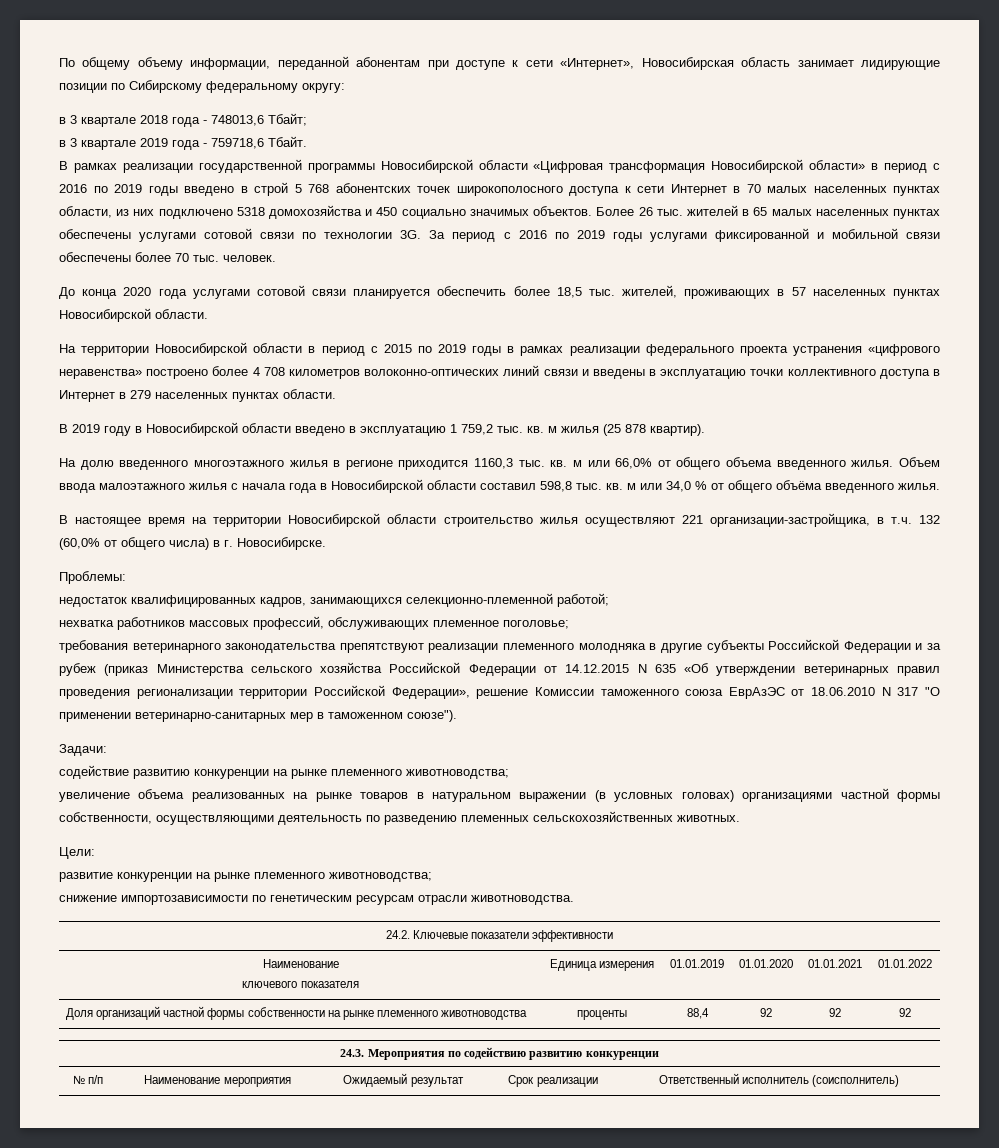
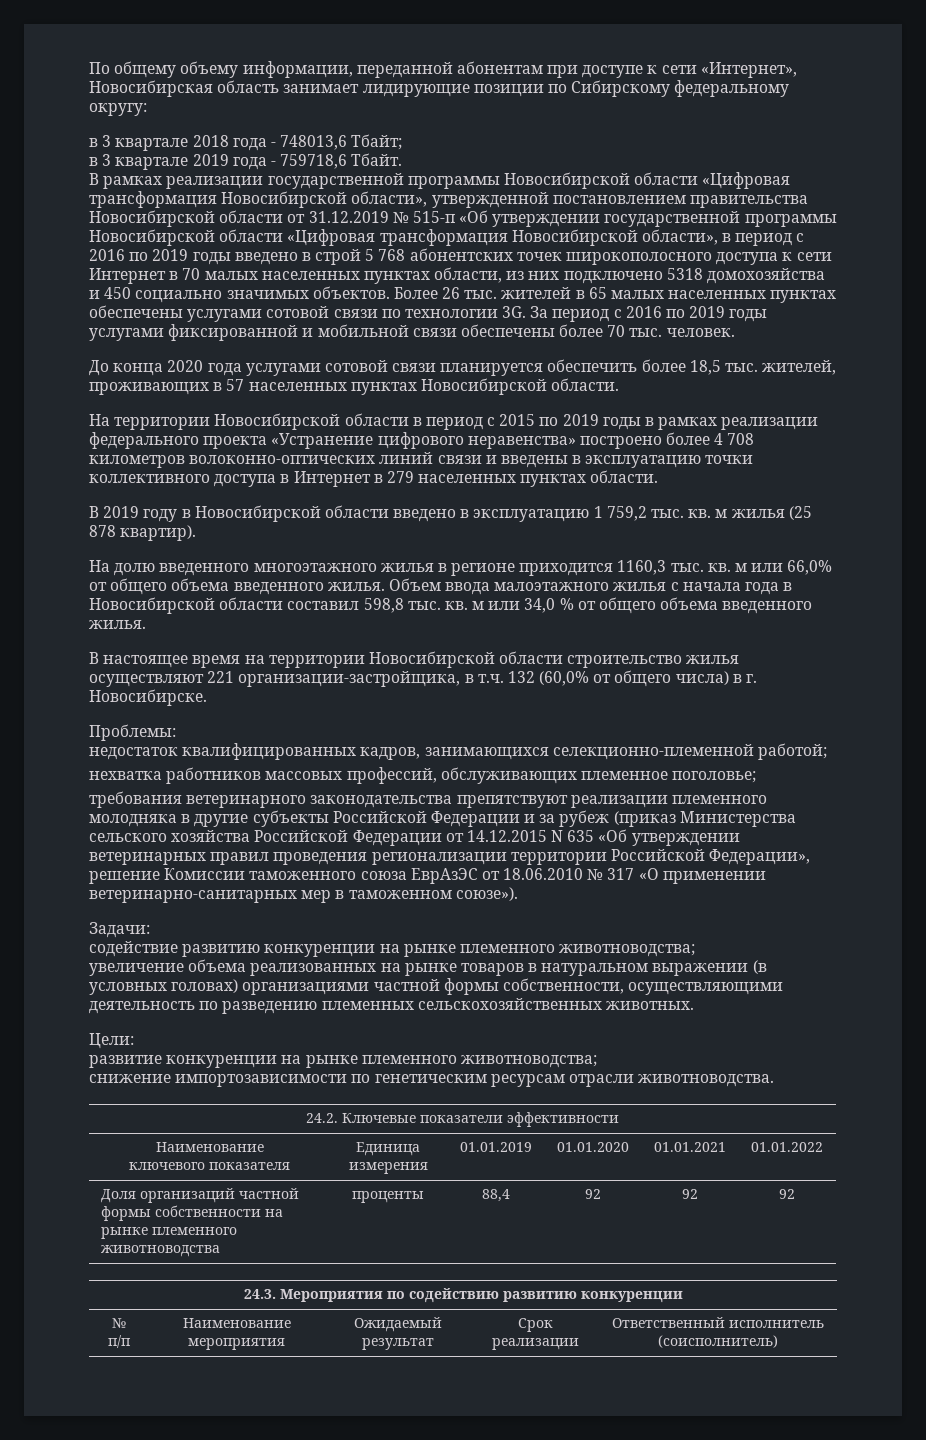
- В рамках реализации государственной программы Новосибирской области «Цифровая трансформация Новосибирской области» в период с 2016 по 2019 годы введено в строй 5 768 абонентских точек широкополосного доступа к сети Интернет в 70 малых населенных пунктах области, из них подключено 5318 домохозяйства и 450 социально значимых объектов.
+ В рамках реализации государственной программы Новосибирской области «Цифровая трансформация Новосибирской области», утвержденной постановлением правительства Новосибирской области от 31.12.2019 № 515-п «Об утверждении государственной программы Новосибирской области «Цифровая трансформация Новосибирской области», в период с 2016 по 2019 годы введено в строй 5 768 абонентских точек широкополосного доступа к сети Интернет в 70 малых населенных пунктах области, из них подключено 5318 домохозяйства и 450 социально значимых объектов.
- На территории Новосибирской области в период с 2015 по 2019 годы в рамках реализации федерального проекта устранения «цифрового неравенства» построено более 4 708 километров волоконно-оптических линий связи и введены в эксплуатацию точки коллективного доступа в Интернет в 279 населенных пунктах области.
+ На территории Новосибирской области в период с 2015 по 2019 годы в рамках реализации федерального проекта «Устранение цифрового неравенства» построено более 4 708 километров волоконно-оптических линий связи и введены в эксплуатацию точки коллективного доступа в Интернет в 279 населенных пунктах области.
- Объем ввода малоэтажного жилья с начала года в Новосибирской области составил 598,8 тыс. кв. м или 34,0 % от общего объёма введенного жилья.
+ Объем ввода малоэтажного жилья с начала года в Новосибирской области составил 598,8 тыс. кв. м или 34,0 % от общего объема введенного жилья.
- требования ветеринарного законодательства препятствуют реализации племенного молодняка в другие субъекты Российской Федерации и за рубеж (приказ Министерства сельского хозяйства Российской Федерации от 14.12.2015 N 635 «Об утверждении ветеринарных правил проведения регионализации территории Российской Федерации», решение Комиссии таможенного союза ЕврАзЭС от 18.06.2010 N 317 "О применении ветеринарно-санитарных мер в таможенном союзе").
+ требования ветеринарного законодательства препятствуют реализации племенного молодняка в другие субъекты Российской Федерации и за рубеж (приказ Министерства сельского хозяйства Российской Федерации от 14.12.2015 N 635 «Об утверждении ветеринарных правил проведения регионализации территории Российской Федерации», решение Комиссии таможенного союза ЕврАзЭС от 18.06.2010 № 317 «О применении ветеринарно-санитарных мер в таможенном союзе»).

